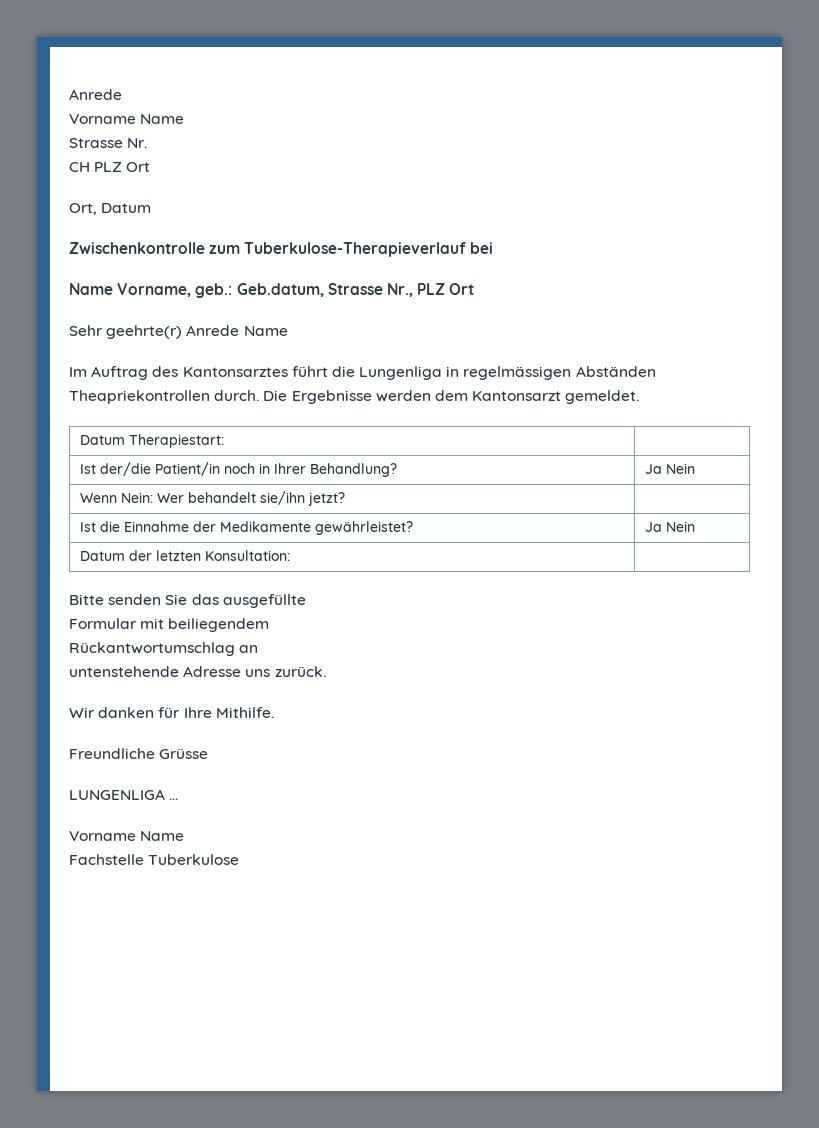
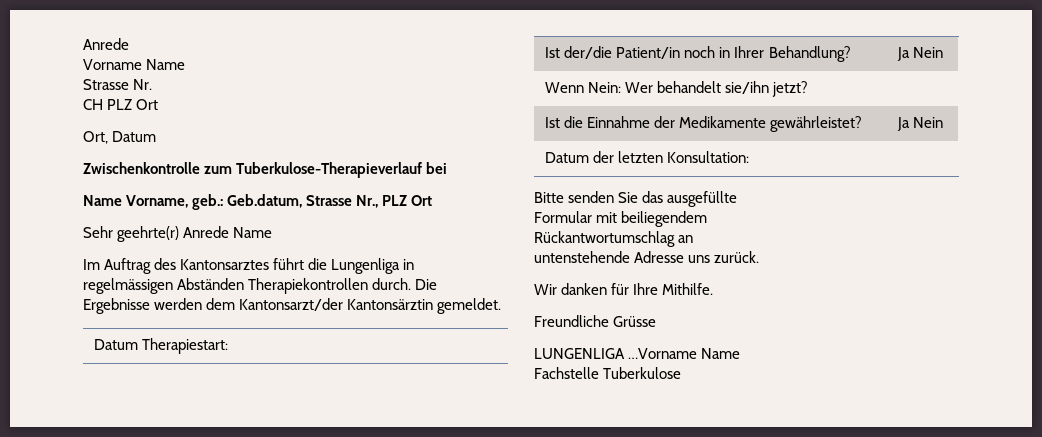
- Im Auftrag des Kantonsarztes führt die Lungenliga in regelmässigen Abständen Theapriekontrollen durch.
+ Im Auftrag des Kantonsarztes führt die Lungenliga in regelmässigen Abständen Therapiekontrollen durch.
- Die Ergebnisse werden dem Kantonsarzt gemeldet.
+ Die Ergebnisse werden dem Kantonsarzt/der Kantonsärztin gemeldet.
- LUNGENLIGA …
- Vorname Name
+ LUNGENLIGA …Vorname Name

